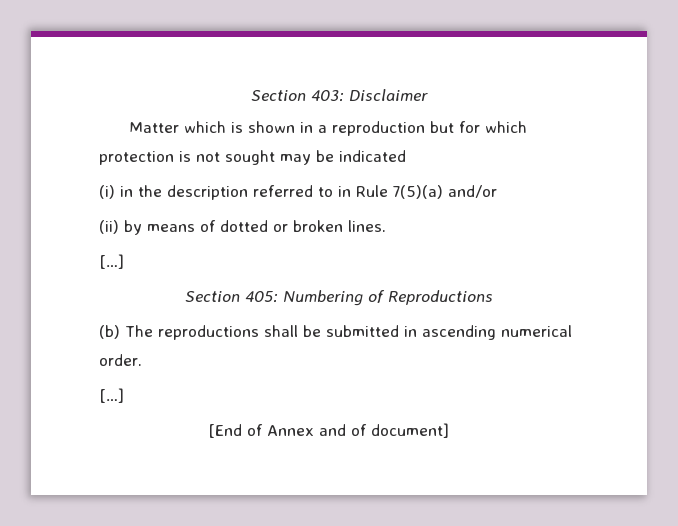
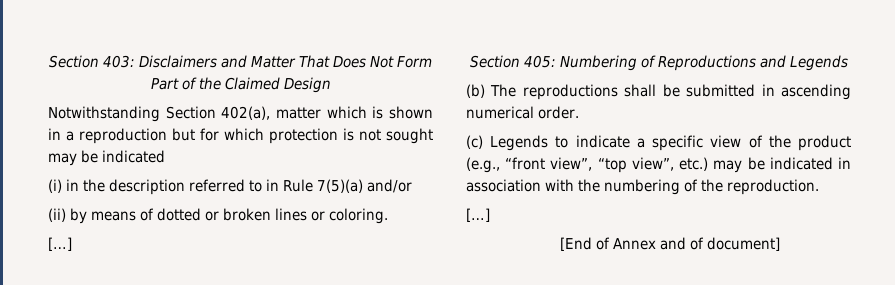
- Section 403: Disclaimer
- Matter which is shown in a reproduction but for which protection is not sought may be indicated
+ Section 403: Disclaimers and Matter That Does Not Form Part of the Claimed Design
+ Notwithstanding Section 402(a), matter which is shown in a reproduction but for which protection is not sought may be indicated
- (ii) by means of dotted or broken lines.
+ (ii) by means of dotted or broken lines or coloring.
- Section 405: Numbering of Reproductions
+ Section 405: Numbering of Reproductions and Legends
+ (c) Legends to indicate a specific view of the product (e.g., “front view”, “top view”, etc.) may be indicated in association with the numbering of the reproduction.

